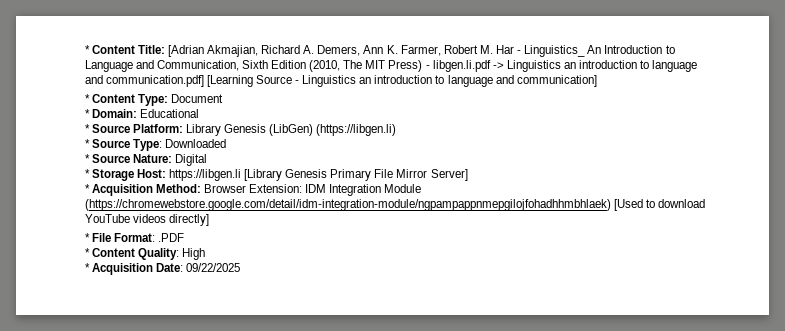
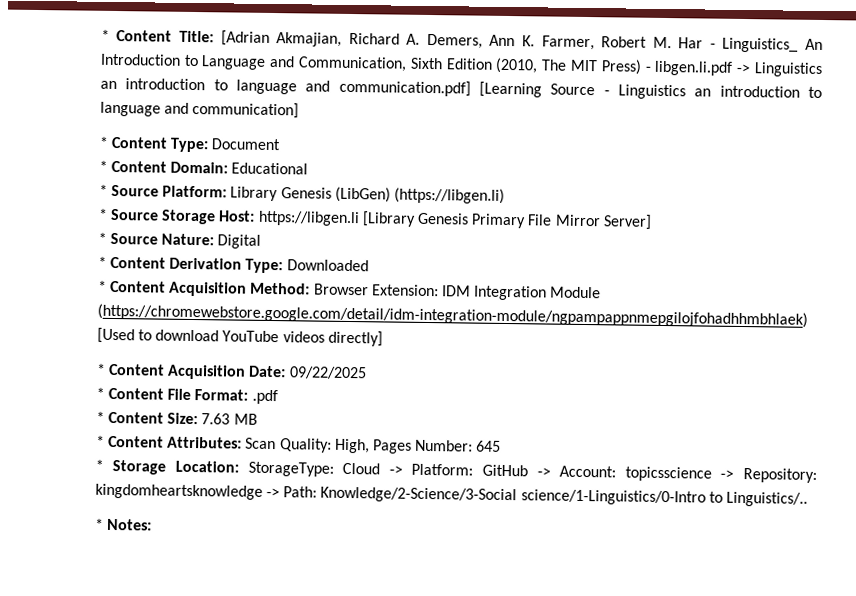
- * Domain: Educational
+ * Content Domain: Educational
- * Source Type: Downloaded
- * Source Nature: Digital
- * Storage Host: https://libgen.li [Library Genesis Primary File Mirror Server]
+ * Source Storage Host: https://libgen.li [Library Genesis Primary File Mirror Server]
- * Acquisition Method: Browser Extension: IDM Integration Module (https://chromewebstore.google.com/detail/idm-integration-module/ngpampappnmepgilojfohadhhmbhlaek) [Used to download YouTube videos directly]
+ * Source Nature: Digital
+ * Content Derivation Type: Downloaded
+ * Content Acquisition Method: Browser Extension: IDM Integration Module (https://chromewebstore.google.com/detail/idm-integration-module/ngpampappnmepgilojfohadhhmbhlaek) [Used to download YouTube videos directly]
- * File Format: .PDF
- * Content Quality: High
- * Acquisition Date: 09/22/2025
+ * Content Acquisition Date: 09/22/2025
+ * Content File Format: .pdf
+ * Content Size: 7.63 MB
+ * Content Attributes: Scan Quality: High, Pages Number: 645
+ * Storage Location: StorageType: Cloud -> Platform: GitHub -> Account: topicsscience -> Repository: kingdomheartsknowledge -> Path: Knowledge/2-Science/3-Social science/1-Linguistics/0-Intro to Linguistics/..
+ * Notes:

